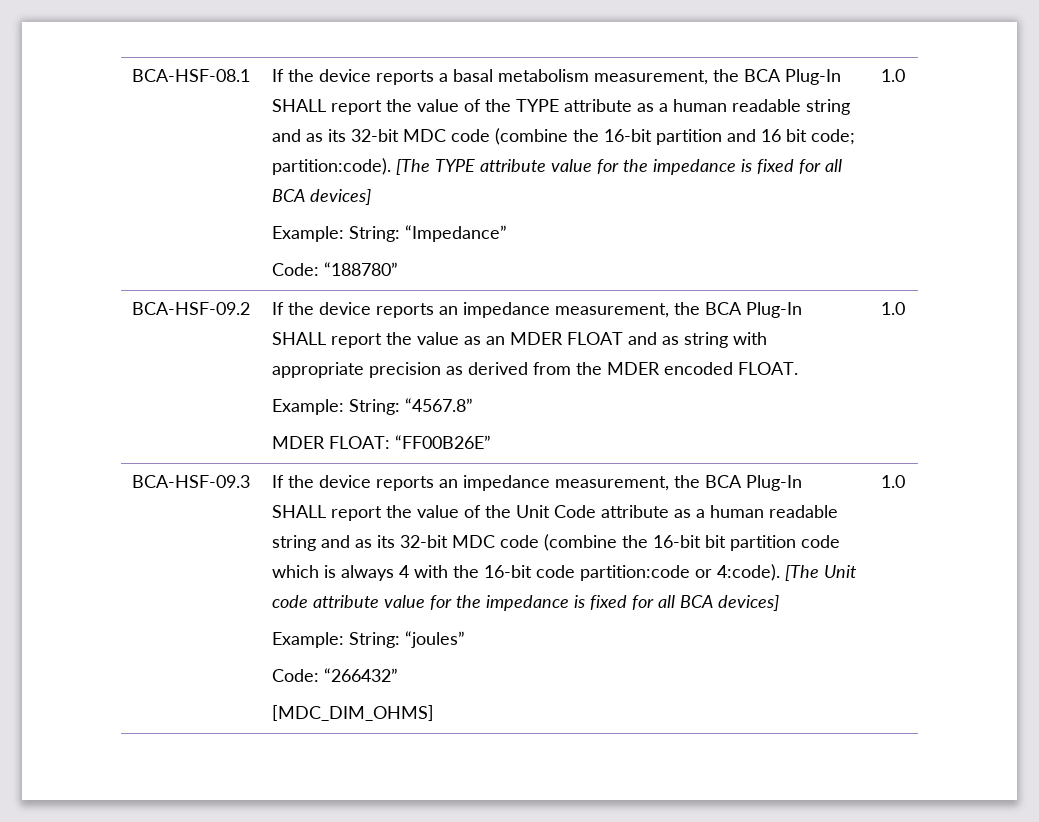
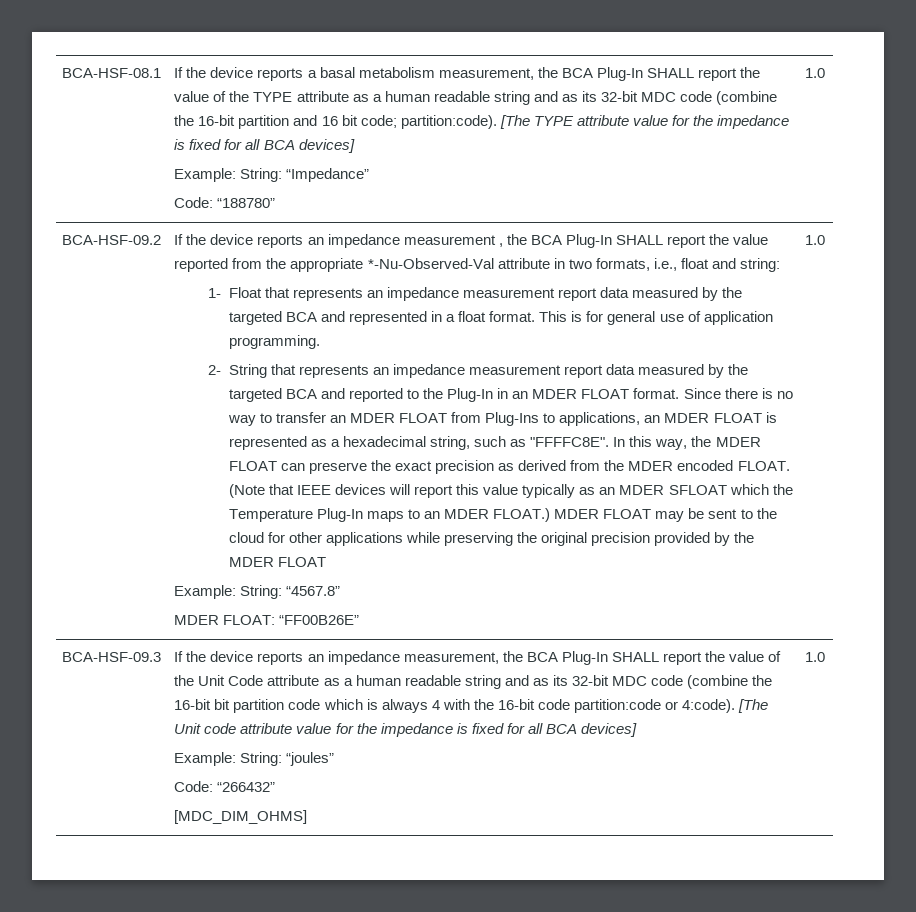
- If the device reports an impedance measurement, the BCA Plug-In SHALL report the value as an MDER FLOAT and as string with appropriate precision as derived from the MDER encoded FLOAT.
+ If the device reports an impedance measurement , the BCA Plug-In SHALL report the value reported from the appropriate *-Nu-Observed-Val attribute in two formats, i.e., float and string:
+ 1- Float that represents an impedance measurement report data measured by the targeted BCA and represented in a float format. This is for general use of application programming.
+ 2- String that represents an impedance measurement report data measured by the targeted BCA and reported to the Plug-In in an MDER FLOAT format. Since there is no way to transfer an MDER FLOAT from Plug-Ins to applications, an MDER FLOAT is represented as a hexadecimal string, such as "FFFFC8E". In this way, the MDER FLOAT can preserve the exact precision as derived from the MDER encoded FLOAT. (Note that IEEE devices will report this value typically as an MDER SFLOAT which the Temperature Plug-In maps to an MDER FLOAT.) MDER FLOAT may be sent to the cloud for other applications while preserving the original precision provided by the MDER FLOAT

